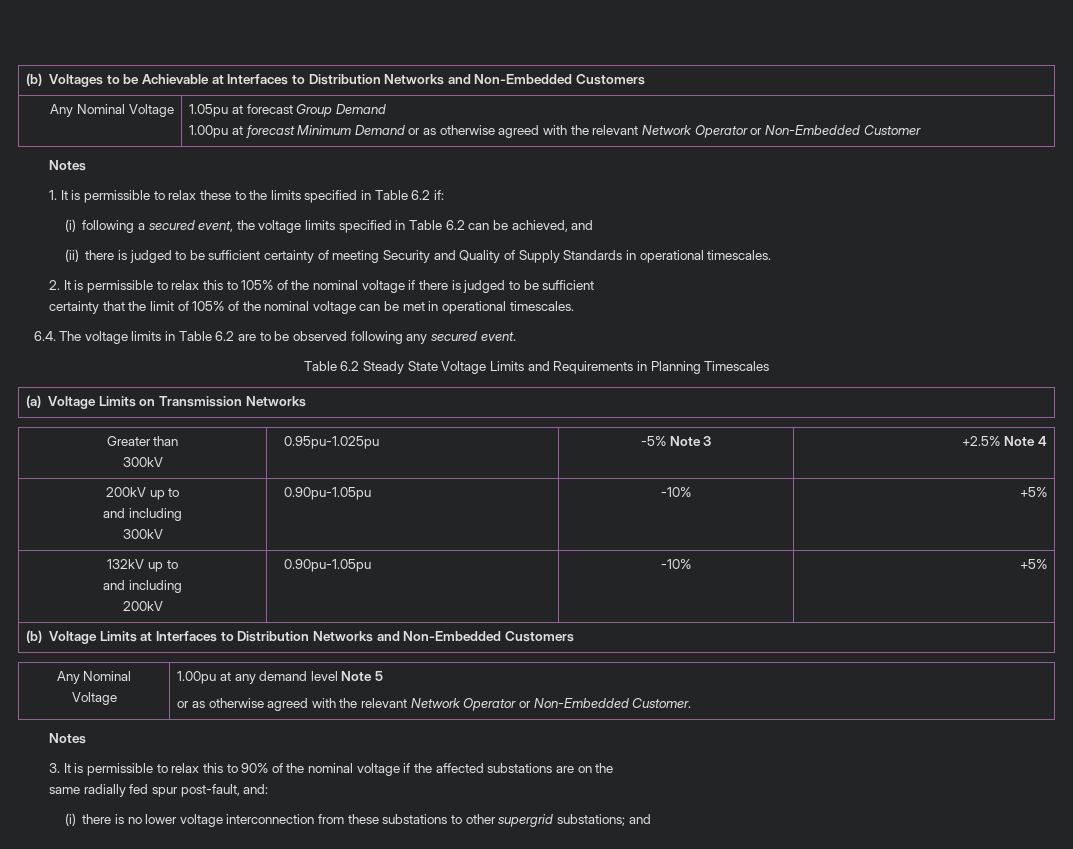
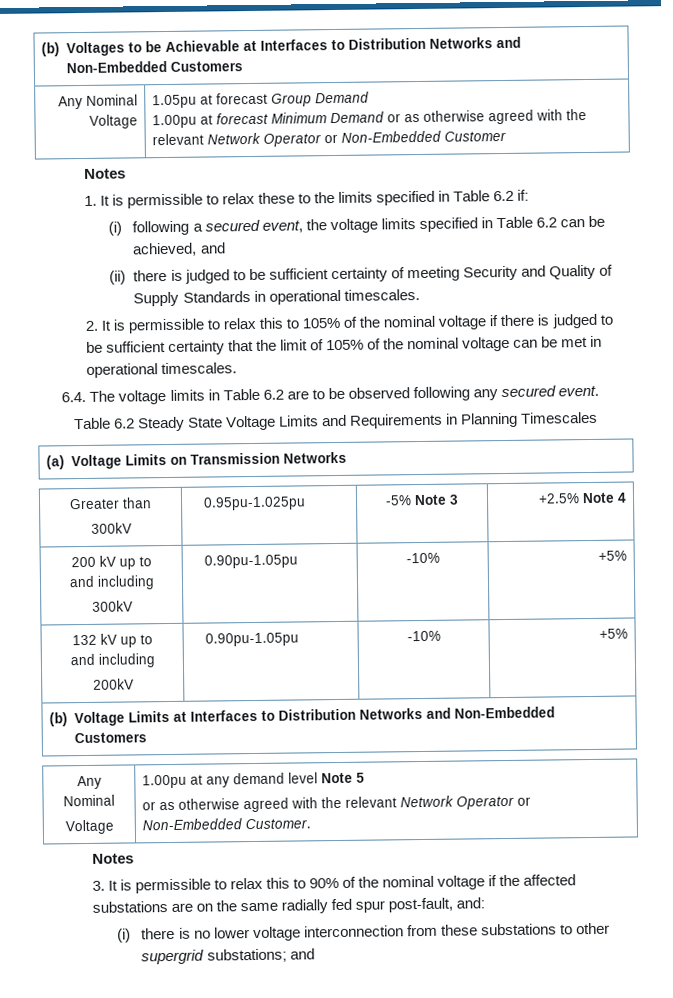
- 2. It is permissible to relax this to 105% of the nominal voltage if there is judged to be sufficient
- certainty that the limit of 105% of the nominal voltage can be met in operational timescales.
+ 2. It is permissible to relax this to 105% of the nominal voltage if there is judged to be sufficient certainty that the limit of 105% of the nominal voltage can be met in operational timescales.
- 200kV up to
+ 200 kV up to
- 132kV up to
+ 132 kV up to
- 3. It is permissible to relax this to 90% of the nominal voltage if the affected substations are on the
- same radially fed spur post-fault, and:
+ 3. It is permissible to relax this to 90% of the nominal voltage if the affected substations are on the same radially fed spur post-fault, and:

